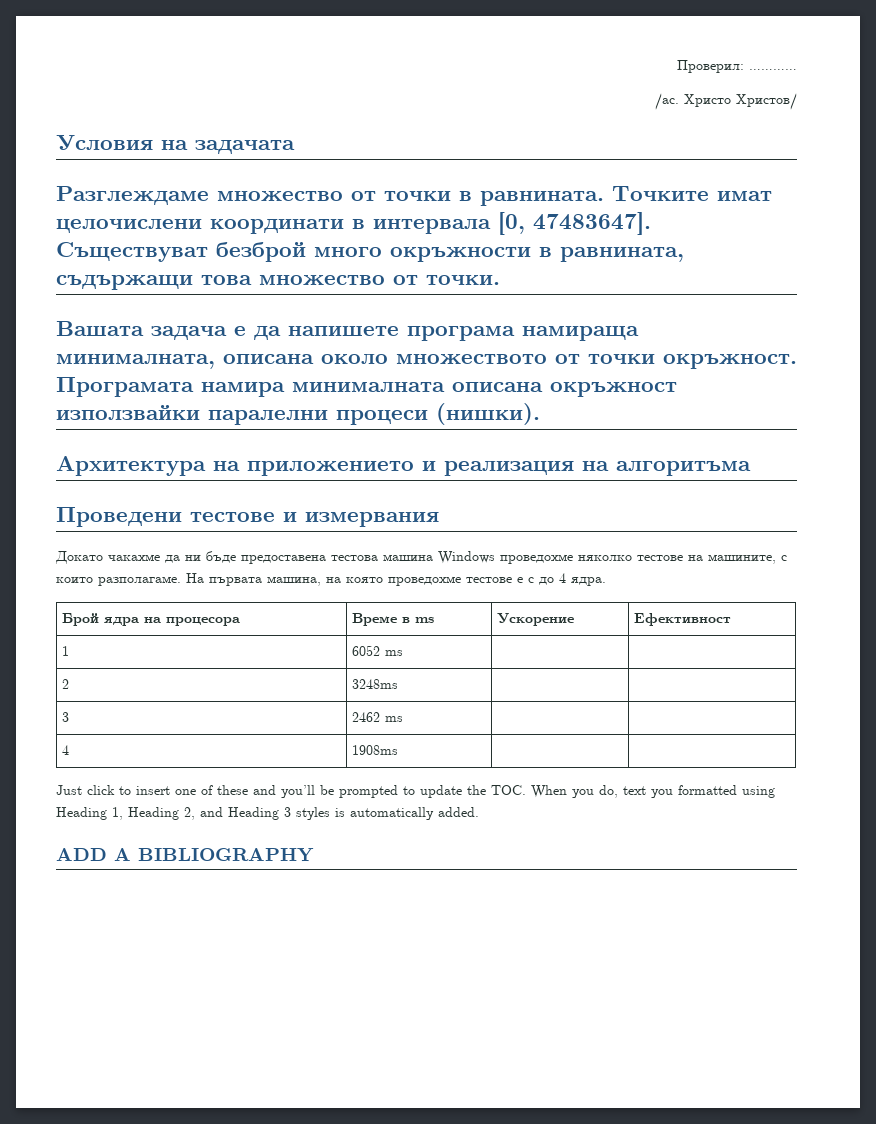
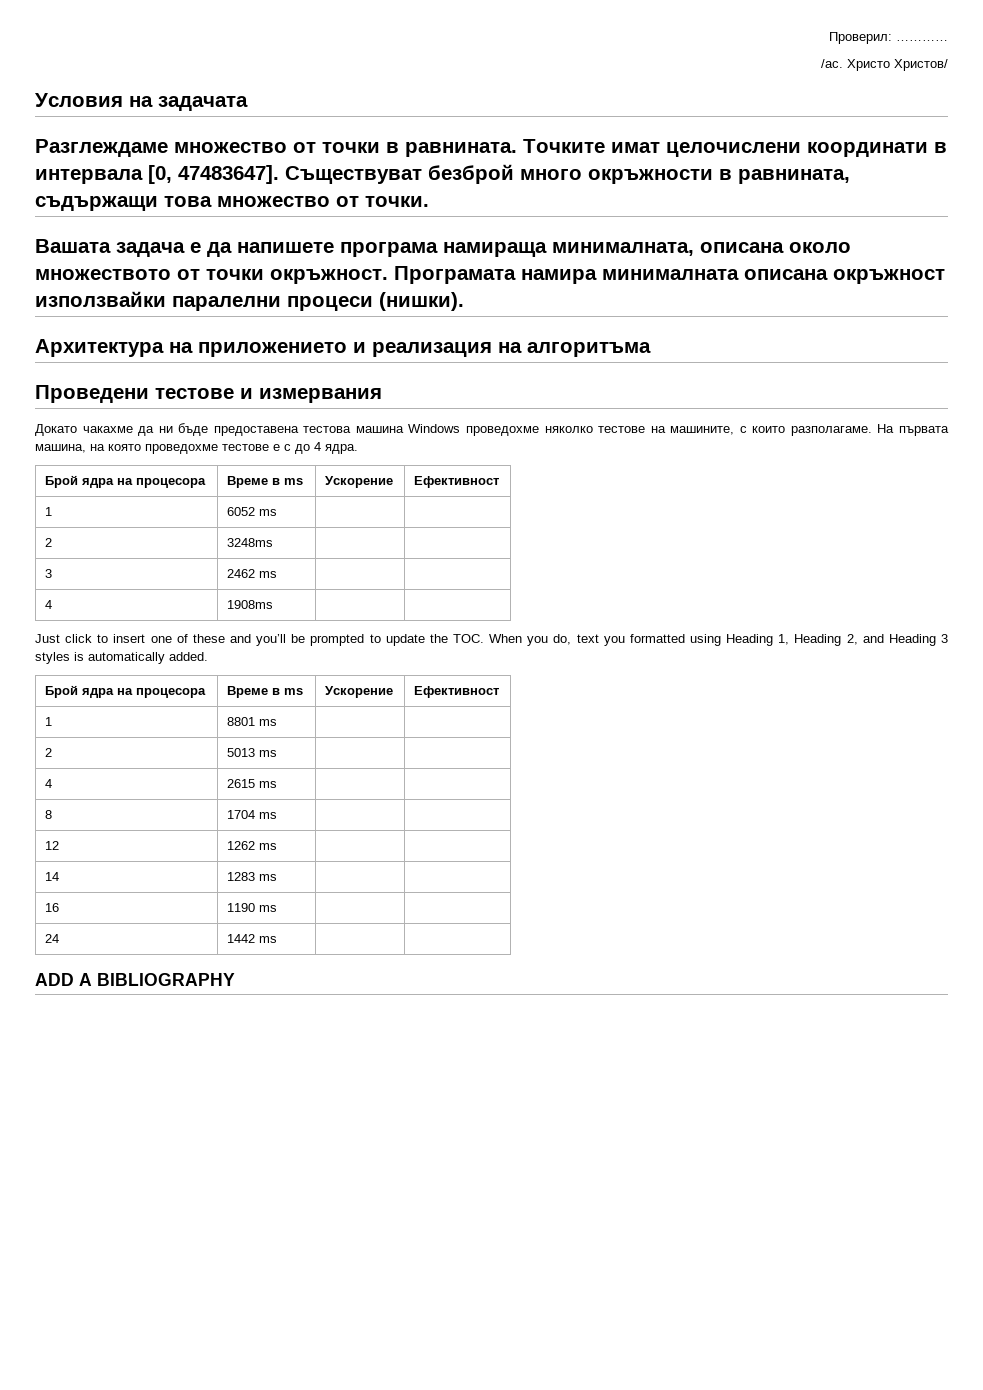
  Just click to insert one of these and you’ll be prompted to update the TOC. When you do, text you formatted using Heading 1, Heading 2, and Heading 3 styles is automatically added.
+ Брой ядра на процесора | Време в ms | Ускорение | Ефективност
+ 1 | 8801 ms | |
+ 2 | 5013 ms | |
+ 4 | 2615 ms | |
+ 8 | 1704 ms | |
+ 12 | 1262 ms | |
+ 14 | 1283 ms | |
+ 16 | 1190 ms | |
+ 24 | 1442 ms | |

